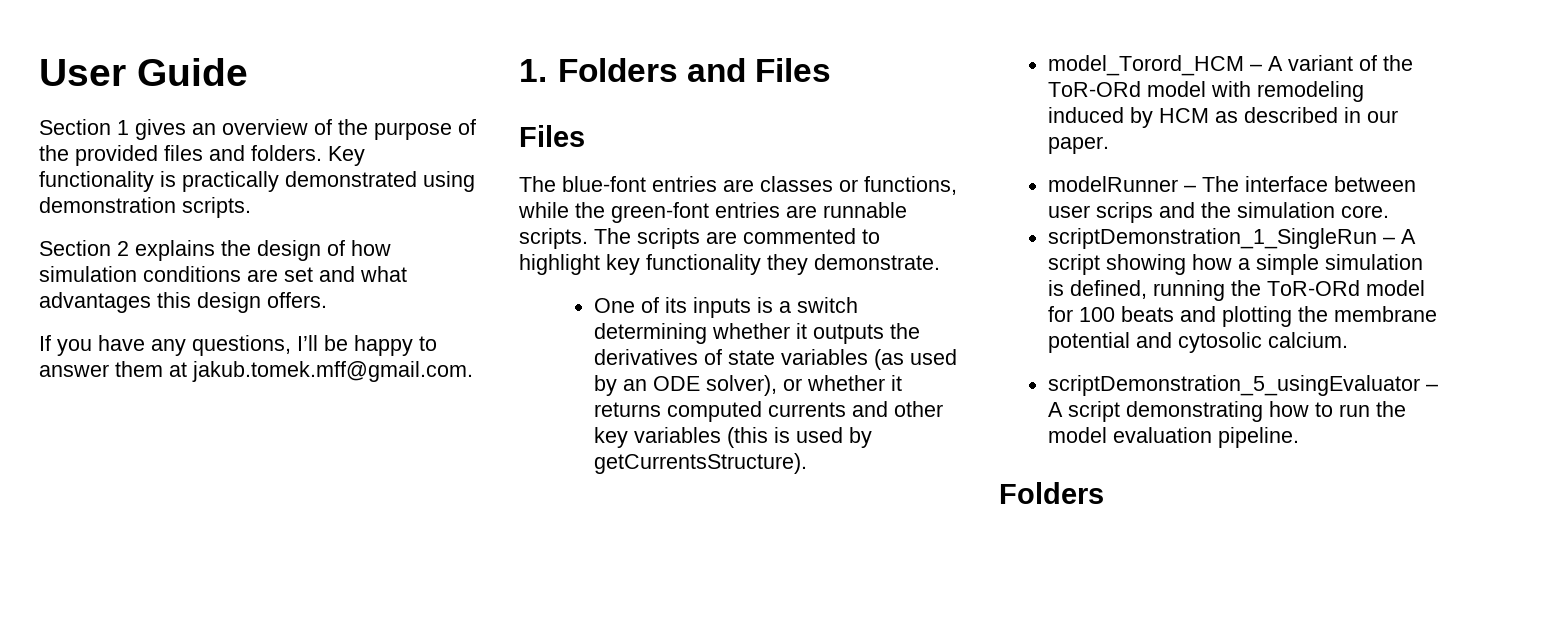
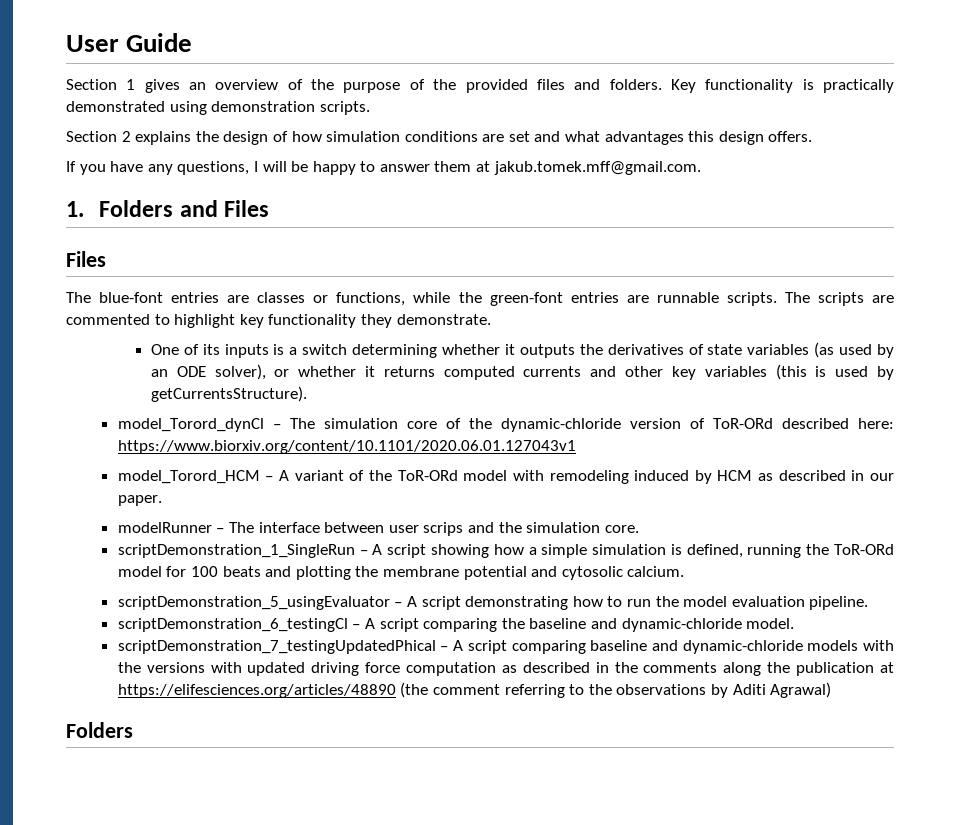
- If you have any questions, I’ll be happy to answer them at jakub.tomek.mff@gmail.com.
+ If you have any questions, I will be happy to answer them at jakub.tomek.mff@gmail.com.
+ model_Torord_dynCl – The simulation core of the dynamic-chloride version of ToR-ORd described here: https://www.biorxiv.org/content/10.1101/2020.06.01.127043v1
+ scriptDemonstration_6_testingCl – A script comparing the baseline and dynamic-chloride model.
+ scriptDemonstration_7_testingUpdatedPhical – A script comparing baseline and dynamic-chloride models with the versions with updated driving force computation as described in the comments along the publication at https://elifesciences.org/articles/48890 (the comment referring to the observations by Aditi Agrawal)

